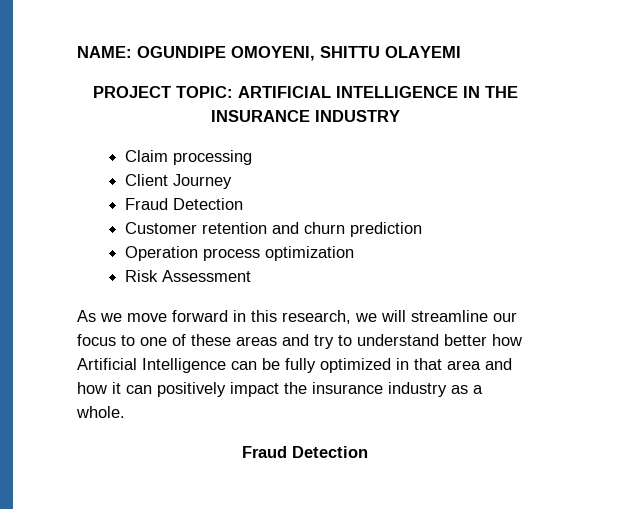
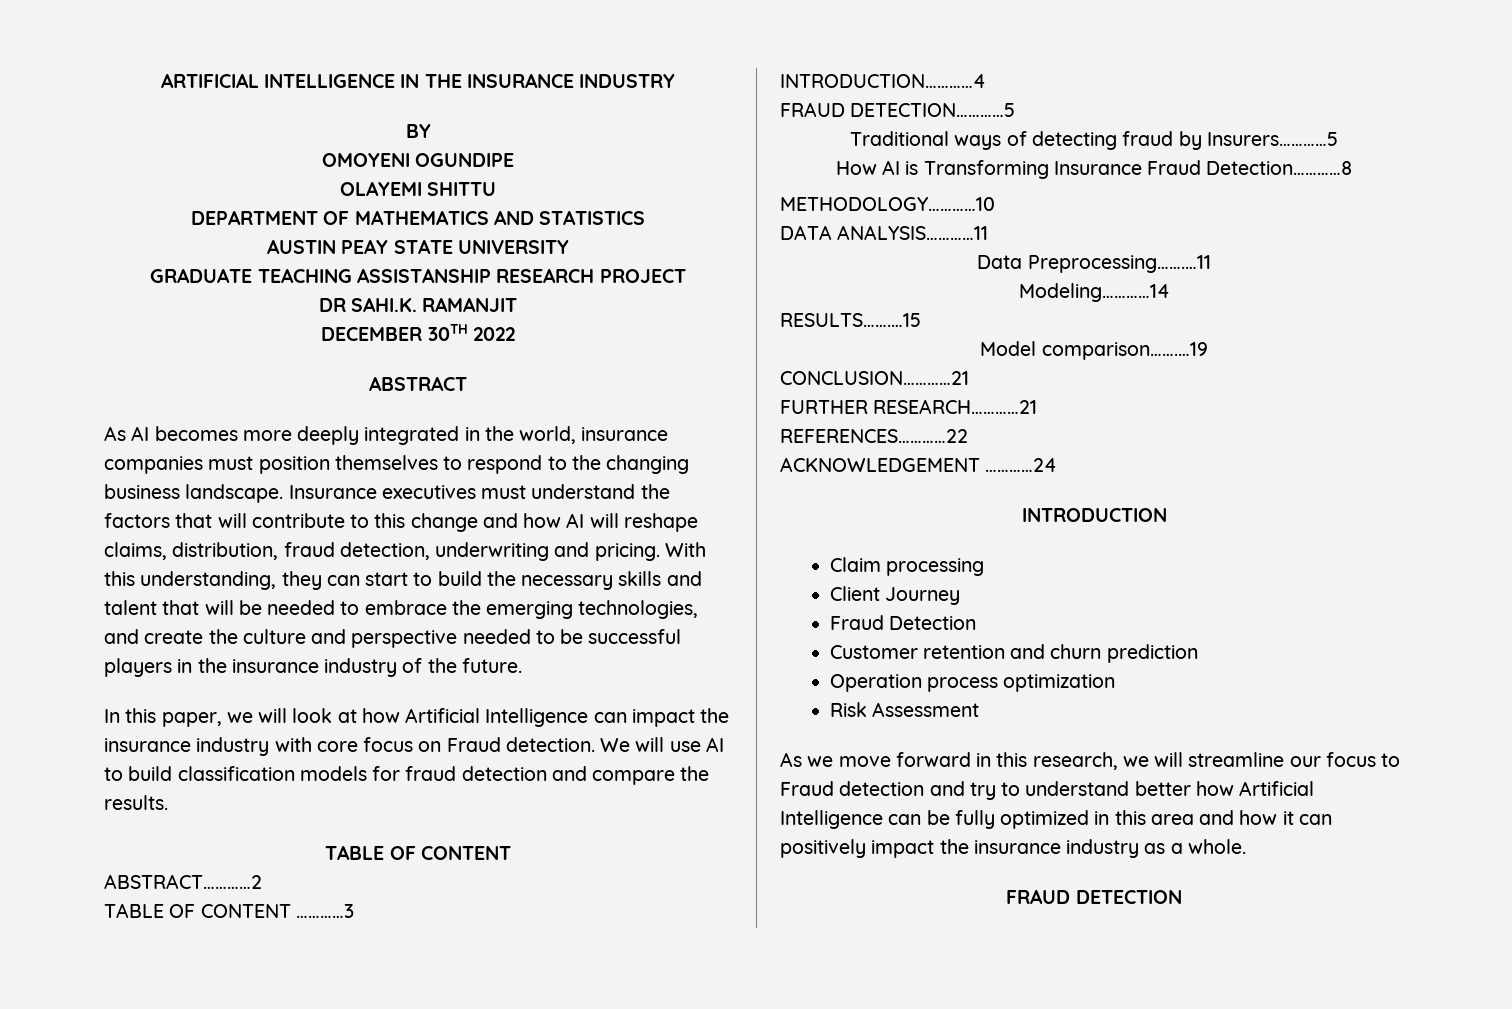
- NAME: OGUNDIPE OMOYENI, SHITTU OLAYEMI
- PROJECT TOPIC: ARTIFICIAL INTELLIGENCE IN THE INSURANCE INDUSTRY
+ ARTIFICIAL INTELLIGENCE IN THE INSURANCE INDUSTRY
+ BY
+ OMOYENI OGUNDIPE
+ OLAYEMI SHITTU
+ DEPARTMENT OF MATHEMATICS AND STATISTICS
+ AUSTIN PEAY STATE UNIVERSITY
+ GRADUATE TEACHING ASSISTANSHIP RESEARCH PROJECT
+ DR SAHI.K. RAMANJIT
+ DECEMBER 30TH 2022
+ ABSTRACT
+ As AI becomes more deeply integrated in the world, insurance companies must position themselves to respond to the changing business landscape. Insurance executives must understand the factors that will contribute to this change and how AI will reshape claims, distribution, fraud detection, underwriting and pricing. With this understanding, they can start to build the necessary skills and talent that will be needed to embrace the emerging technologies, and create the culture and perspective needed to be successful players in the insurance industry of the future.
+ In this paper, we will look at how Artificial Intelligence can impact the insurance industry with core focus on Fraud detection. We will use AI to build classification models for fraud detection and compare the results.
+ TABLE OF CONTENT
+ ABSTRACT…………2
+ TABLE OF CONTENT …………3
+ INTRODUCTION…………4
+ FRAUD DETECTION…………5
+ Traditional ways of detecting fraud by Insurers…………5
+ How AI is Transforming Insurance Fraud Detection…………8
+ METHODOLOGY…………10
+ DATA ANALYSIS…………11
+ Data Preprocessing…….…11
+ Modeling…………14
+ RESULTS…….…15
+ Model comparison…….…19
+ CONCLUSION…………21
+ FURTHER RESEARCH…………21
+ REFERENCES…………22
+ ACKNOWLEDGEMENT …………24
+ INTRODUCTION
- As we move forward in this research, we will streamline our focus to one of these areas and try to understand better how Artificial Intelligence can be fully optimized in that area and how it can positively impact the insurance industry as a whole.
- Fraud Detection
+ As we move forward in this research, we will streamline our focus to Fraud detection and try to understand better how Artificial Intelligence can be fully optimized in this area and how it can positively impact the insurance industry as a whole.
+ FRAUD DETECTION

